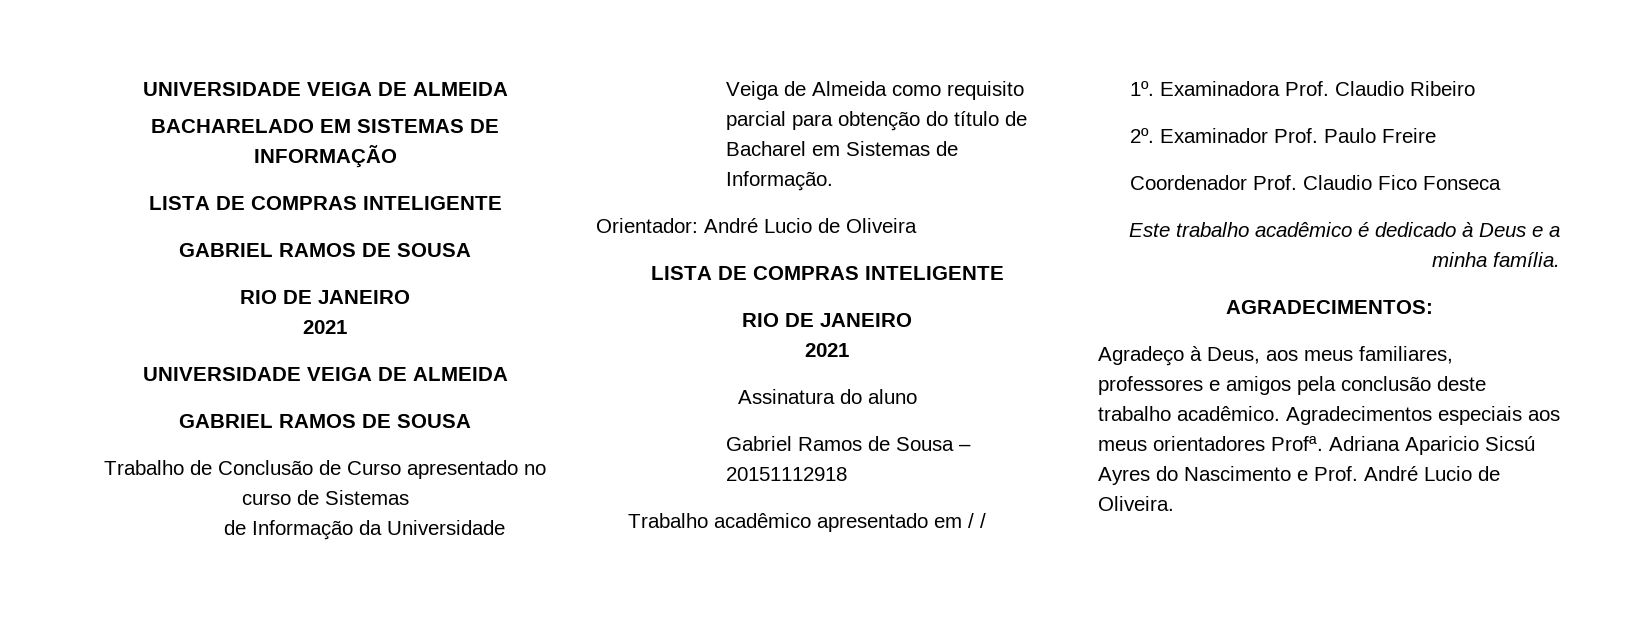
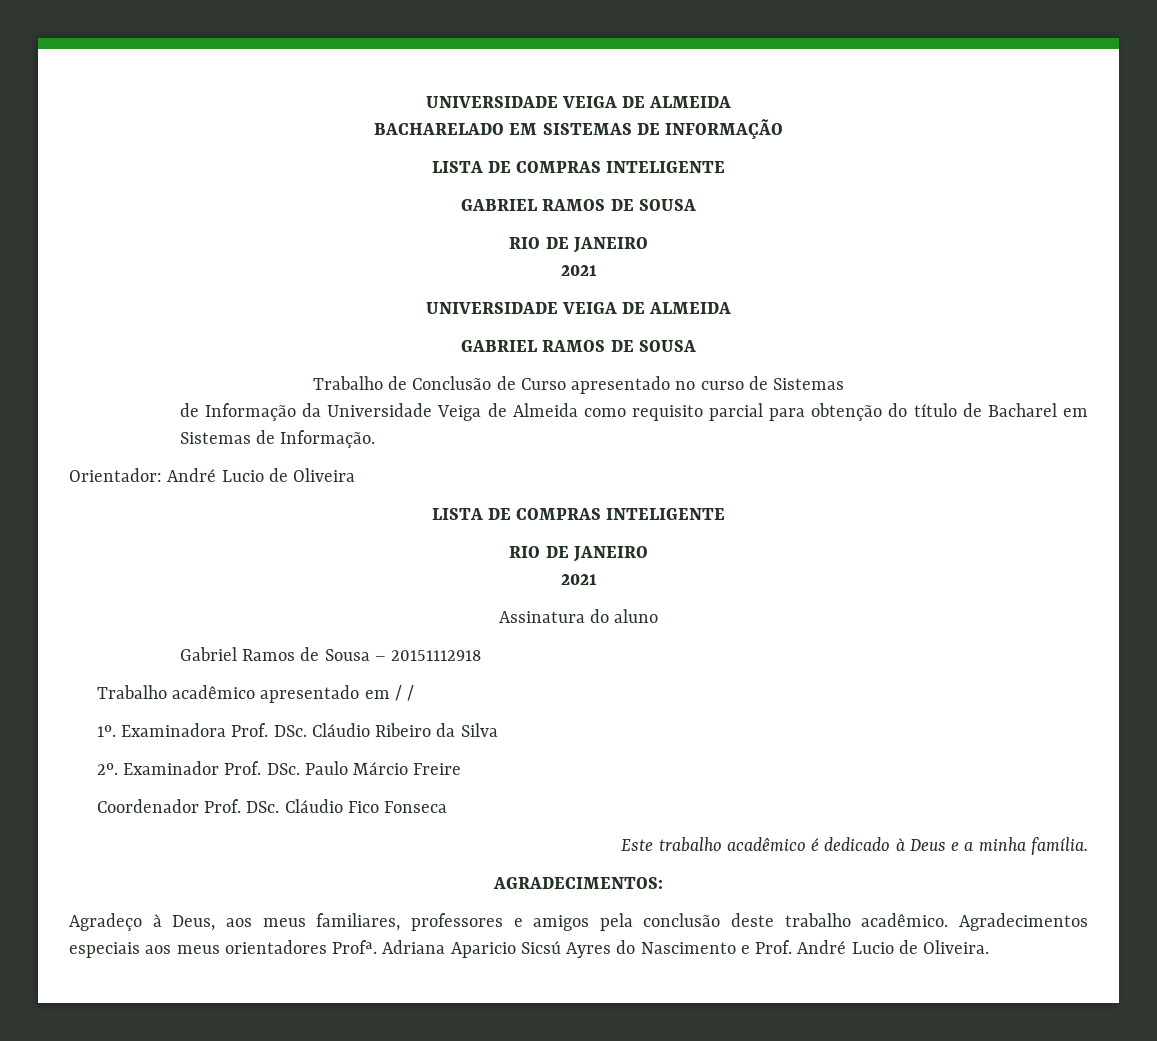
- Examinadora Prof. Claudio Ribeiro
+ Examinadora Prof. DSc. Cláudio Ribeiro da Silva
- Examinador Prof. Paulo Freire
+ Examinador Prof. DSc. Paulo Márcio Freire
- Coordenador Prof. Claudio Fico Fonseca
+ Coordenador Prof. DSc. Cláudio Fico Fonseca

